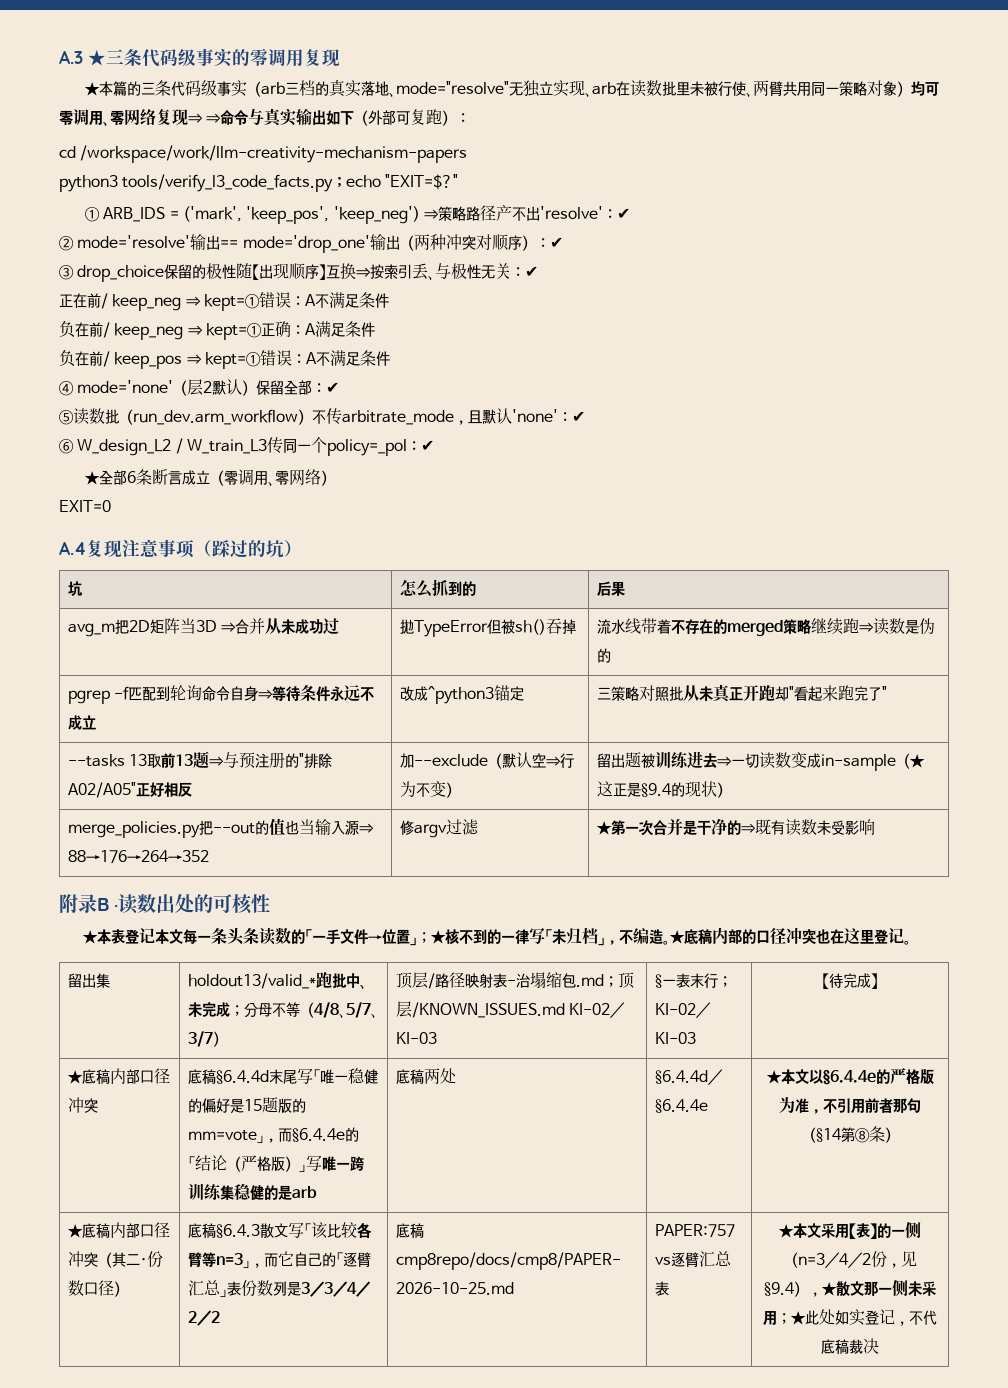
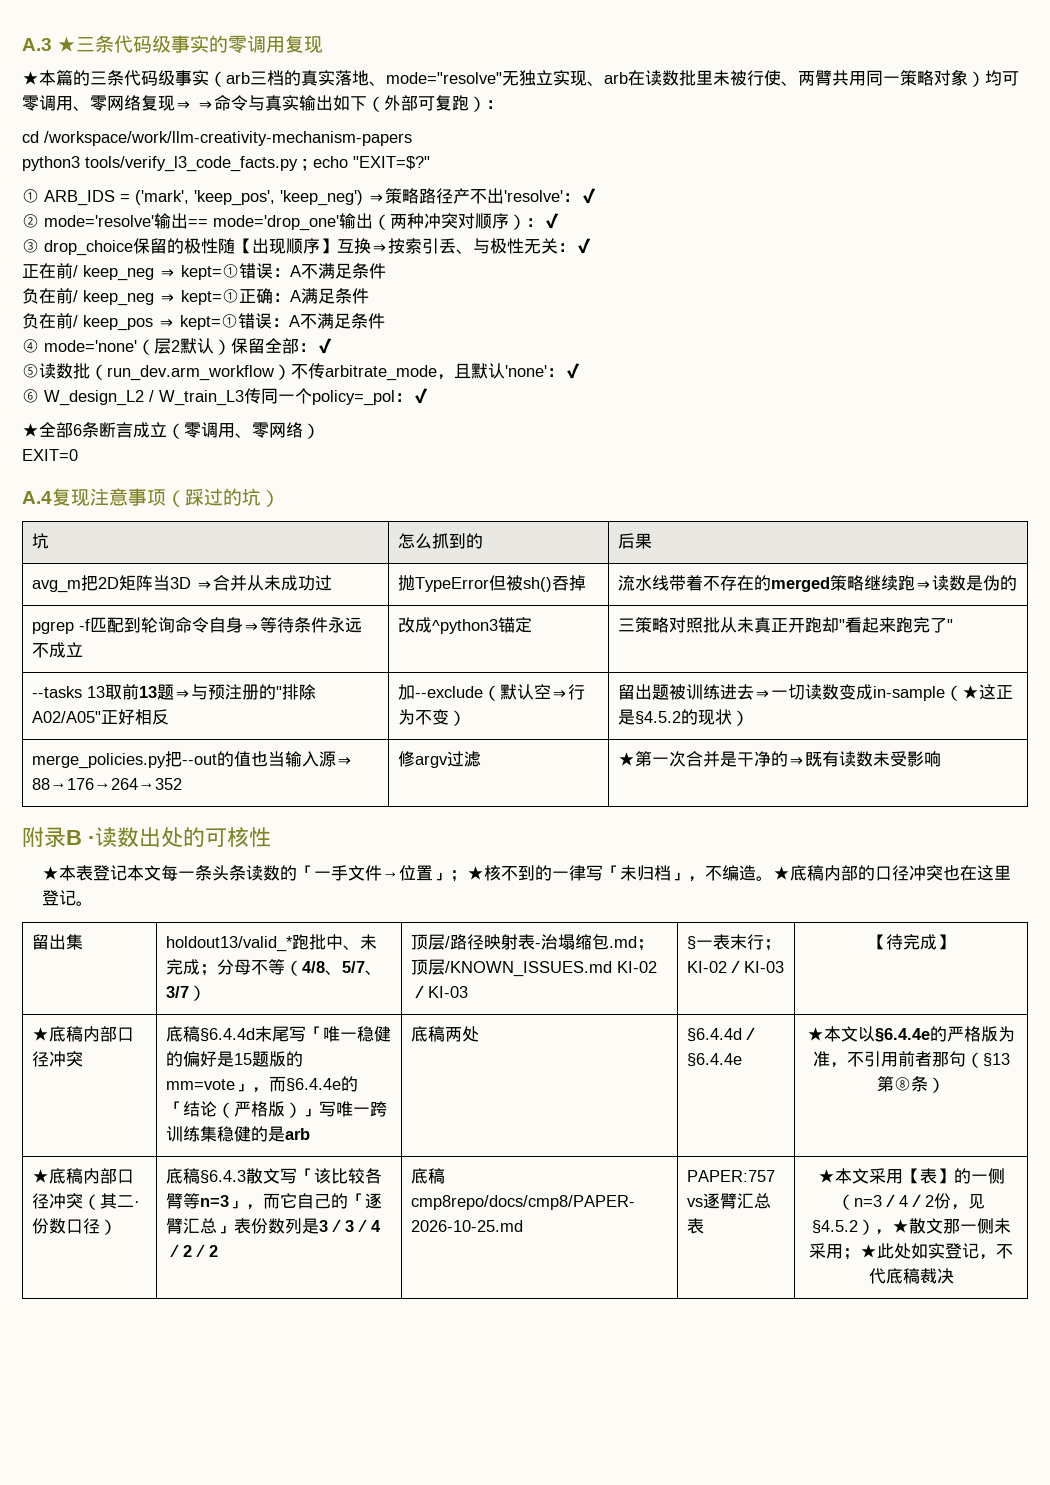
- --tasks 13取前13题⇒与预注册的"排除A02/A05"正好相反 | 加--exclude（默认空⇒行为不变） | 留出题被训练进去⇒一切读数变成in-sample（★这正是§9.4的现状）
+ --tasks 13取前13题⇒与预注册的"排除A02/A05"正好相反 | 加--exclude（默认空⇒行为不变） | 留出题被训练进去⇒一切读数变成in-sample（★这正是§4.5.2的现状）
- ★本文以§6.4.4e的严格版为准，不引用前者那句（§14第⑧条）
+ ★本文以§6.4.4e的严格版为准，不引用前者那句（§13第⑧条）
- ★本文采用【表】的一侧（n=3／4／2份，见§9.4），★散文那一侧未采用；★此处如实登记，不代底稿裁决
+ ★本文采用【表】的一侧（n=3／4／2份，见§4.5.2），★散文那一侧未采用；★此处如实登记，不代底稿裁决

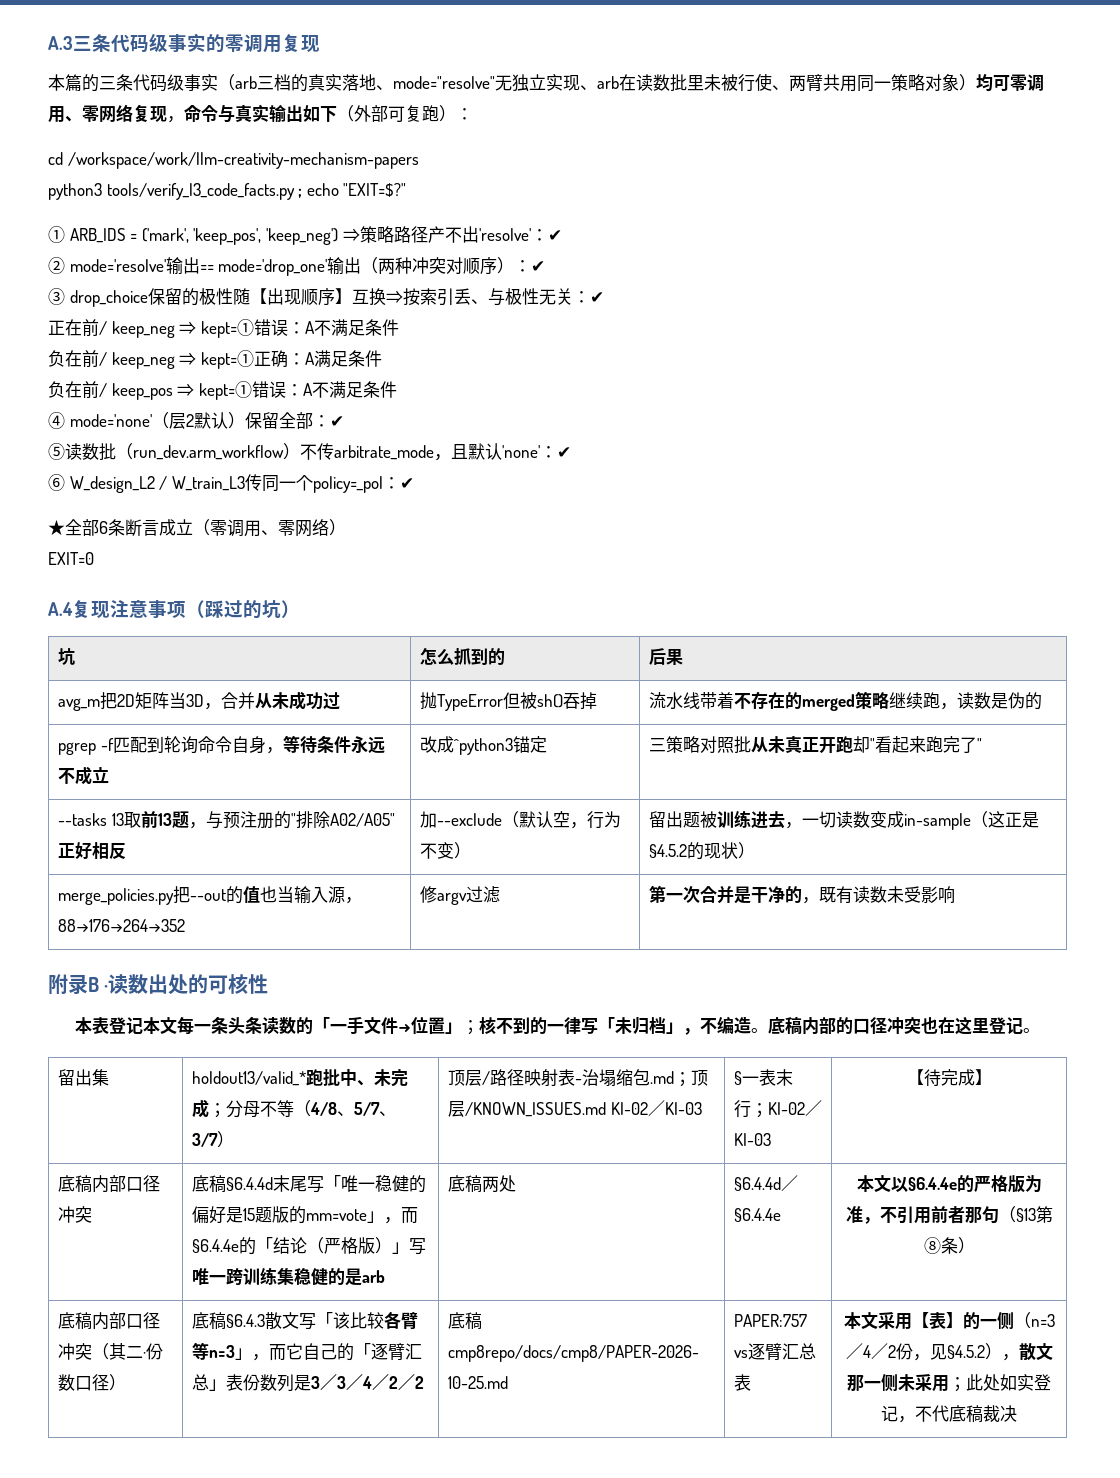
- A.3 ★三条代码级事实的零调用复现
+ A.3三条代码级事实的零调用复现
- ★本篇的三条代码级事实（arb三档的真实落地、mode="resolve"无独立实现、arb在读数批里未被行使、两臂共用同一策略对象）均可零调用、零网络复现⇒ ⇒命令与真实输出如下（外部可复跑）：
+ 本篇的三条代码级事实（arb三档的真实落地、mode="resolve"无独立实现、arb在读数批里未被行使、两臂共用同一策略对象）均可零调用、零网络复现，命令与真实输出如下（外部可复跑）：
- avg_m把2D矩阵当3D ⇒合并从未成功过 | 抛TypeError但被sh()吞掉 | 流水线带着不存在的merged策略继续跑⇒读数是伪的
+ avg_m把2D矩阵当3D，合并从未成功过 | 抛TypeError但被sh()吞掉 | 流水线带着不存在的merged策略继续跑，读数是伪的
- pgrep -f匹配到轮询命令自身⇒等待条件永远不成立 | 改成^python3锚定 | 三策略对照批从未真正开跑却"看起来跑完了"
+ pgrep -f匹配到轮询命令自身，等待条件永远不成立 | 改成^python3锚定 | 三策略对照批从未真正开跑却"看起来跑完了"
- --tasks 13取前13题⇒与预注册的"排除A02/A05"正好相反 | 加--exclude（默认空⇒行为不变） | 留出题被训练进去⇒一切读数变成in-sample（★这正是§4.5.2的现状）
+ --tasks 13取前13题，与预注册的"排除A02/A05"正好相反 | 加--exclude（默认空，行为不变） | 留出题被训练进去，一切读数变成in-sample（这正是§4.5.2的现状）
- merge_policies.py把--out的值也当输入源⇒ 88→176→264→352 | 修argv过滤 | ★第一次合并是干净的⇒既有读数未受影响
+ merge_policies.py把--out的值也当输入源，88→176→264→352 | 修argv过滤 | 第一次合并是干净的，既有读数未受影响
- ★本表登记本文每一条头条读数的「一手文件→位置」；★核不到的一律写「未归档」，不编造。
+ 本表登记本文每一条头条读数的「一手文件→位置」；核不到的一律写「未归档」，不编造。
- ★底稿内部的口径冲突也在这里登记。
+ 底稿内部的口径冲突也在这里登记。
  留出集 | holdout13/valid_*跑批中、未完成；分母不等（4/8、5/7、3/7） | 顶层/路径映射表-治塌缩包.md；顶层/KNOWN_ISSUES.md KI-02／KI-03 | §一表末行；KI-02／KI-03 | 【待完成】
- ★底稿内部口径冲突
+ 底稿内部口径冲突
- ★本文以§6.4.4e的严格版为准，不引用前者那句（§13第⑧条）
+ 本文以§6.4.4e的严格版为准，不引用前者那句（§13第⑧条）
- ★底稿内部口径冲突（其二·份数口径）
+ 底稿内部口径冲突（其二·份数口径）
- ★本文采用【表】的一侧（n=3／4／2份，见§4.5.2），★散文那一侧未采用；★此处如实登记，不代底稿裁决
+ 本文采用【表】的一侧（n=3／4／2份，见§4.5.2），散文那一侧未采用；此处如实登记，不代底稿裁决

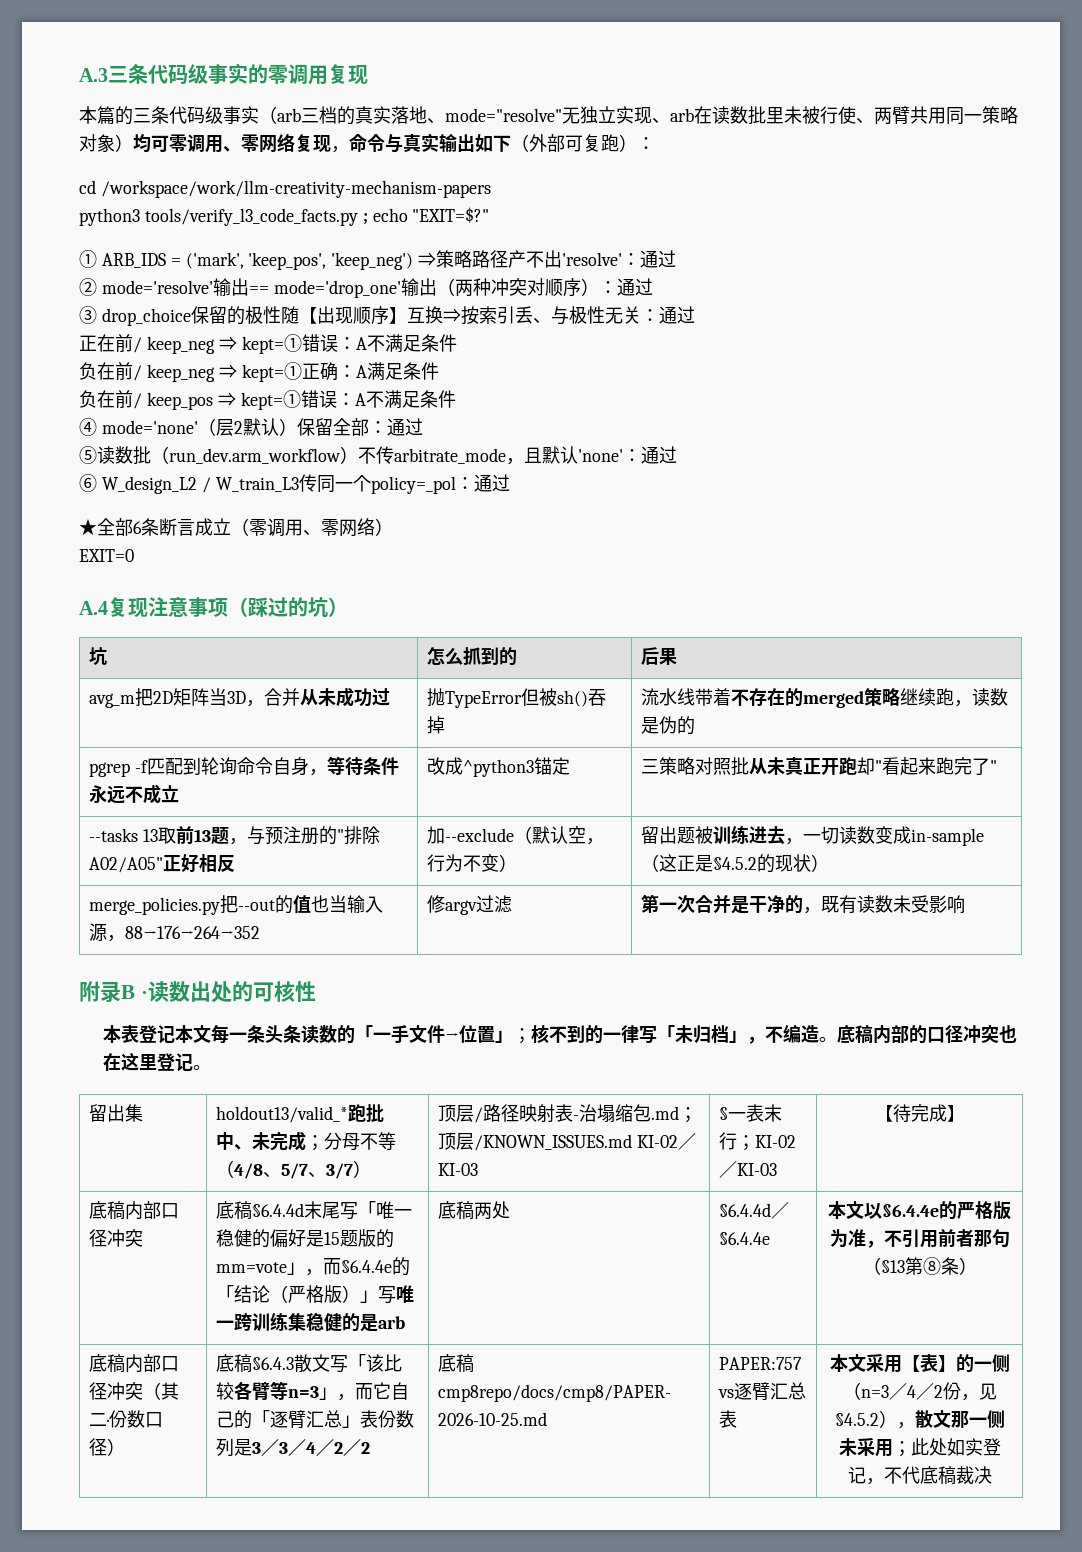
- ① ARB_IDS = ('mark', 'keep_pos', 'keep_neg') ⇒策略路径产不出'resolve'：✔
+ ① ARB_IDS = ('mark', 'keep_pos', 'keep_neg') ⇒策略路径产不出'resolve'：通过
- ② mode='resolve'输出== mode='drop_one'输出（两种冲突对顺序）：✔
+ ② mode='resolve'输出== mode='drop_one'输出（两种冲突对顺序）：通过
- ③ drop_choice保留的极性随【出现顺序】互换⇒按索引丢、与极性无关：✔
+ ③ drop_choice保留的极性随【出现顺序】互换⇒按索引丢、与极性无关：通过
- ④ mode='none'（层2默认）保留全部：✔
+ ④ mode='none'（层2默认）保留全部：通过
- ⑤读数批（run_dev.arm_workflow）不传arbitrate_mode，且默认'none'：✔
+ ⑤读数批（run_dev.arm_workflow）不传arbitrate_mode，且默认'none'：通过
- ⑥ W_design_L2 / W_train_L3传同一个policy=_pol：✔
+ ⑥ W_design_L2 / W_train_L3传同一个policy=_pol：通过

